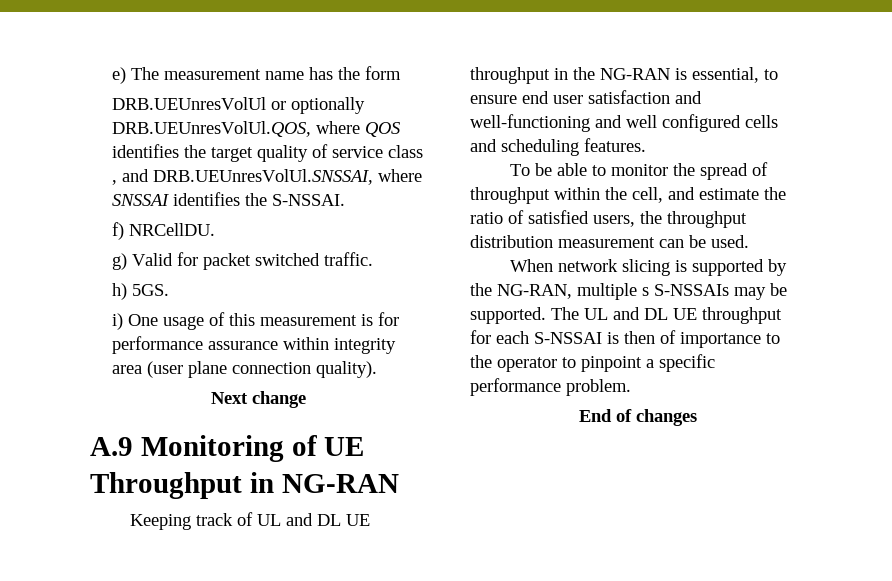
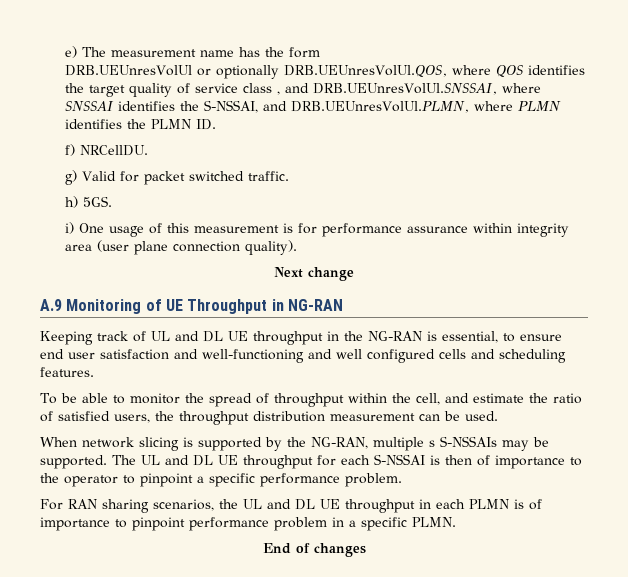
- DRB.UEUnresVolUl or optionally DRB.UEUnresVolUl.QOS, where QOS identifies the target quality of service class , and DRB.UEUnresVolUl.SNSSAI, where SNSSAI identifies the S-NSSAI.
+ DRB.UEUnresVolUl or optionally DRB.UEUnresVolUl.QOS, where QOS identifies the target quality of service class , and DRB.UEUnresVolUl.SNSSAI, where SNSSAI identifies the S-NSSAI, and DRB.UEUnresVolUl.PLMN, where PLMN identifies the PLMN ID.
+ For RAN sharing scenarios, the UL and DL UE throughput in each PLMN is of importance to pinpoint performance problem in a specific PLMN.

